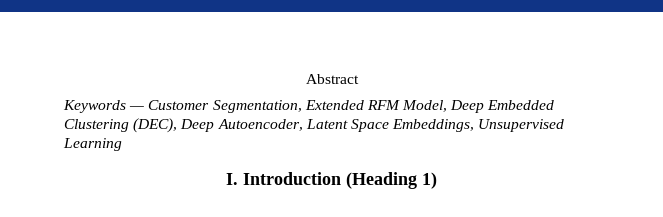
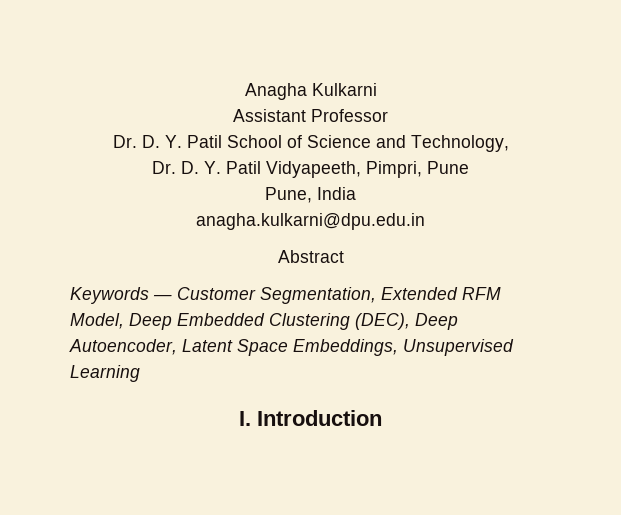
+ Anagha Kulkarni
+ Assistant Professor
+ Dr. D. Y. Patil School of Science and Technology,
+ Dr. D. Y. Patil Vidyapeeth, Pimpri, Pune
+ Pune, India
+ anagha.kulkarni@dpu.edu.in
- I. Introduction (Heading 1)
+ I. Introduction

